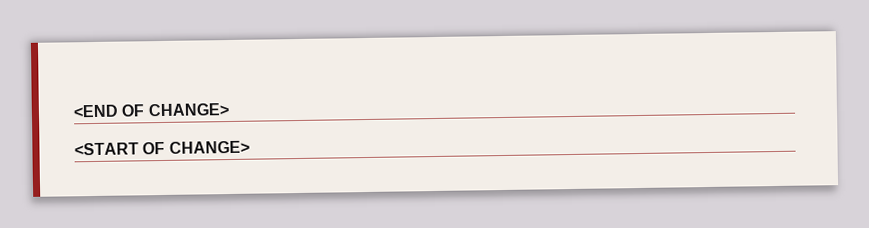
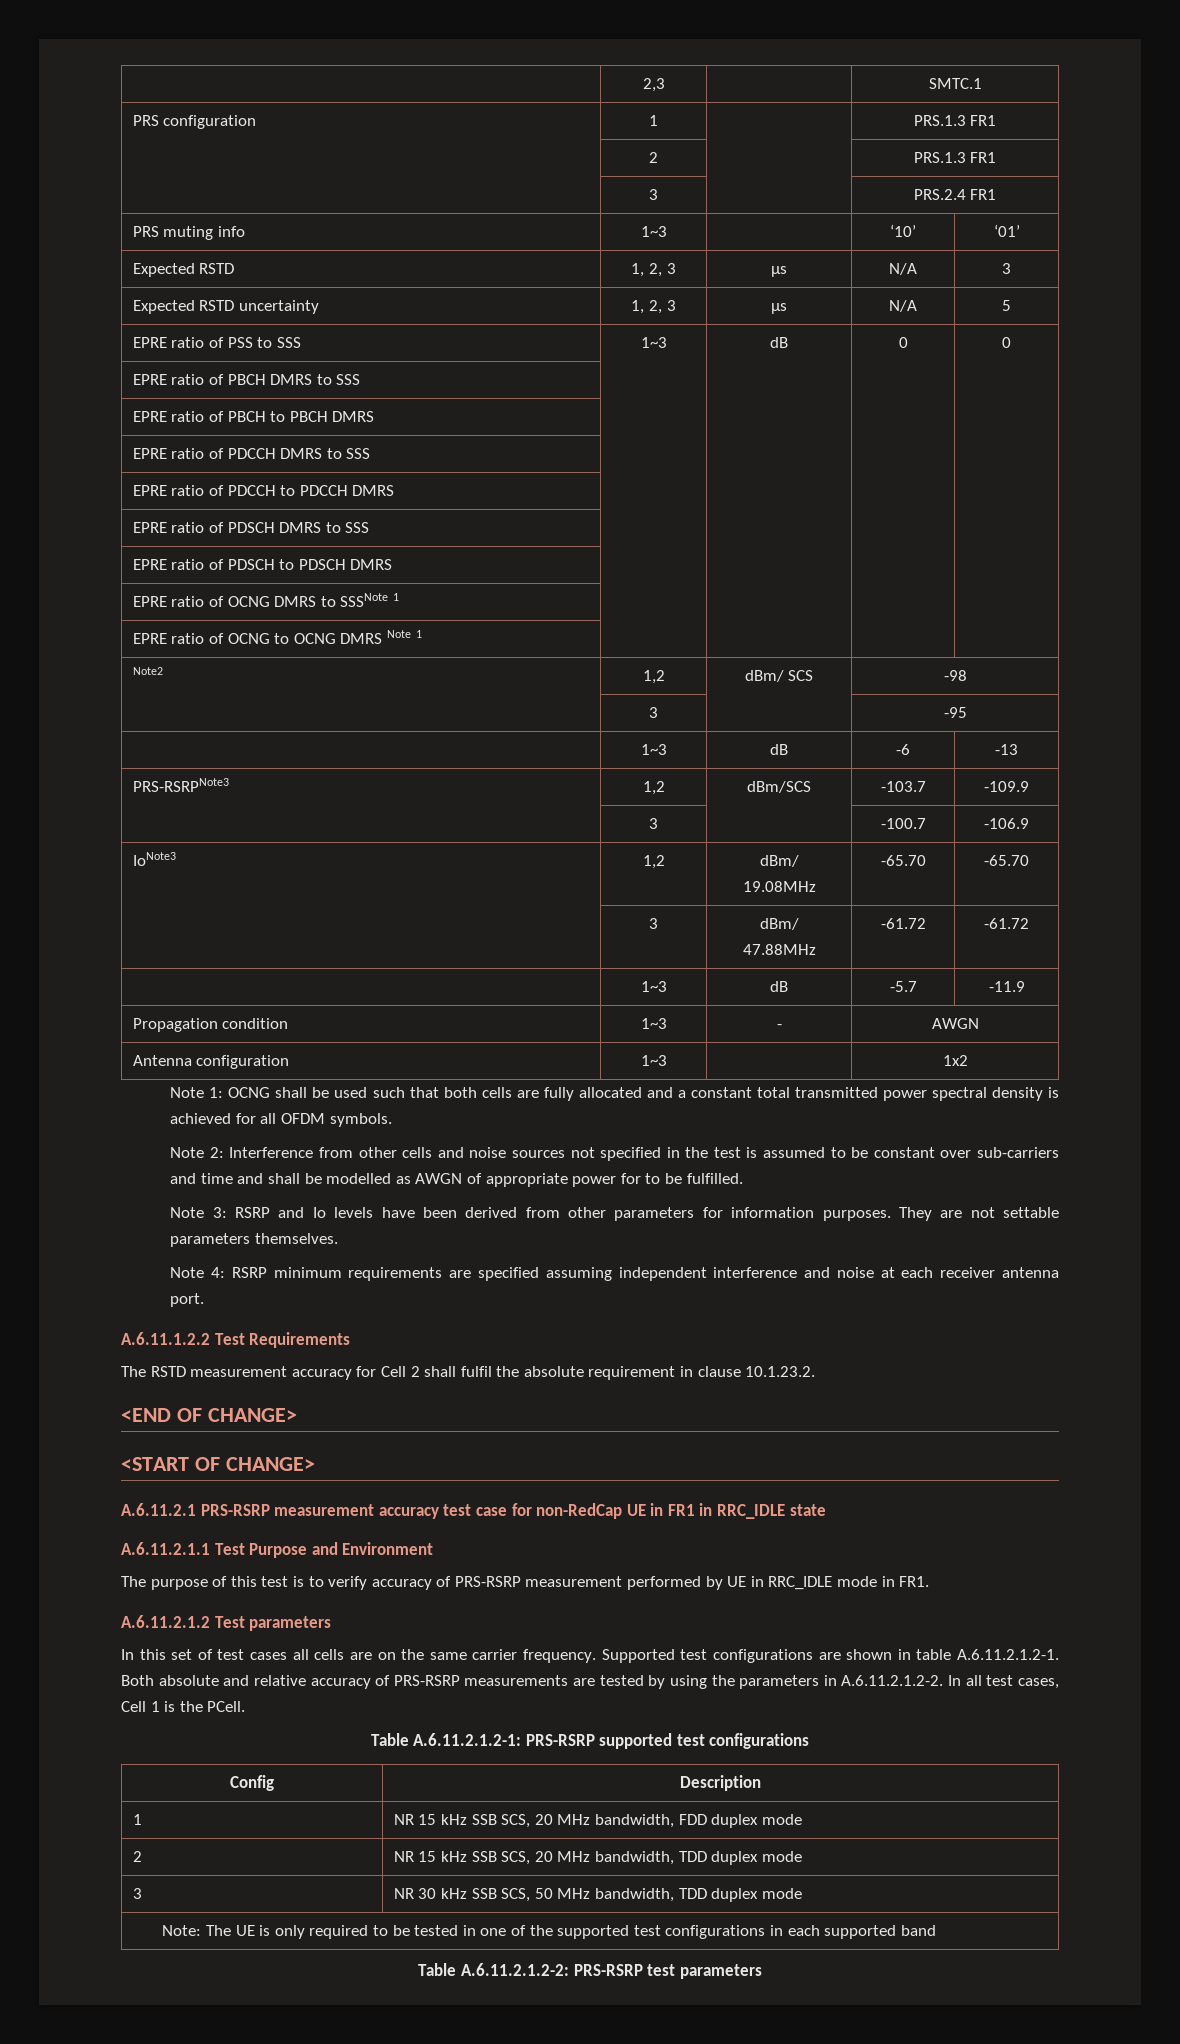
+ | 2,3 | | SMTC.1
+ PRS configuration | 1 | | PRS.1.3 FR1
+ | 2 | | PRS.1.3 FR1
+ | 3 | | PRS.2.4 FR1
+ PRS muting info | 1~3 | | ‘10’ | ‘01’
+ Expected RSTD | 1, 2, 3 | μs | N/A | 3
+ Expected RSTD uncertainty | 1, 2, 3 | μs | N/A | 5
+ EPRE ratio of PSS to SSS | 1~3 | dB | 0 | 0
+ EPRE ratio of PBCH DMRS to SSS | | | |
+ EPRE ratio of PBCH to PBCH DMRS | | | |
+ EPRE ratio of PDCCH DMRS to SSS | | | |
+ EPRE ratio of PDCCH to PDCCH DMRS | | | |
+ EPRE ratio of PDSCH DMRS to SSS | | | |
+ EPRE ratio of PDSCH to PDSCH DMRS | | | |
+ EPRE ratio of OCNG DMRS to SSSNote 1 | | | |
+ EPRE ratio of OCNG to OCNG DMRS Note 1 | | | |
+ Note2 | 1,2 | dBm/ SCS | -98
+ | 3 | | -95
+ | 1~3 | dB | -6 | -13
+ PRS-RSRPNote3 | 1,2 | dBm/SCS | -103.7 | -109.9
+ | 3 | | -100.7 | -106.9
+ IoNote3 | 1,2 | dBm/
+ 19.08MHz | -65.70 | -65.70
+ | 3 | dBm/
+ 47.88MHz | -61.72 | -61.72
+ | 1~3 | dB | -5.7 | -11.9
+ Propagation condition | 1~3 | - | AWGN
+ Antenna configuration | 1~3 | | 1x2
+ Note 1: OCNG shall be used such that both cells are fully allocated and a constant total transmitted power spectral density is achieved for all OFDM symbols.
+ Note 2: Interference from other cells and noise sources not specified in the test is assumed to be constant over sub-carriers and time and shall be modelled as AWGN of appropriate power for to be fulfilled.
+ Note 3: RSRP and Io levels have been derived from other parameters for information purposes. They are not settable parameters themselves.
+ Note 4: RSRP minimum requirements are specified assuming independent interference and noise at each receiver antenna port.
+ A.6.11.1.2.2 Test Requirements
+ The RSTD measurement accuracy for Cell 2 shall fulfil the absolute requirement in clause 10.1.23.2.
+ A.6.11.2.1 PRS-RSRP measurement accuracy test case for non-RedCap UE in FR1 in RRC_IDLE state
+ A.6.11.2.1.1 Test Purpose and Environment
+ The purpose of this test is to verify accuracy of PRS-RSRP measurement performed by UE in RRC_IDLE mode in FR1.
+ A.6.11.2.1.2 Test parameters
+ In this set of test cases all cells are on the same carrier frequency. Supported test configurations are shown in table A.6.11.2.1.2-1. Both absolute and relative accuracy of PRS-RSRP measurements are tested by using the parameters in A.6.11.2.1.2-2. In all test cases, Cell 1 is the PCell.
+ Table A.6.11.2.1.2-1: PRS-RSRP supported test configurations
+ Config | Description
+ 1 | NR 15 kHz SSB SCS, 20 MHz bandwidth, FDD duplex mode
+ 2 | NR 15 kHz SSB SCS, 20 MHz bandwidth, TDD duplex mode
+ 3 | NR 30 kHz SSB SCS, 50 MHz bandwidth, TDD duplex mode
+ Note: The UE is only required to be tested in one of the supported test configurations in each supported band
+ Table A.6.11.2.1.2-2: PRS-RSRP test parameters

